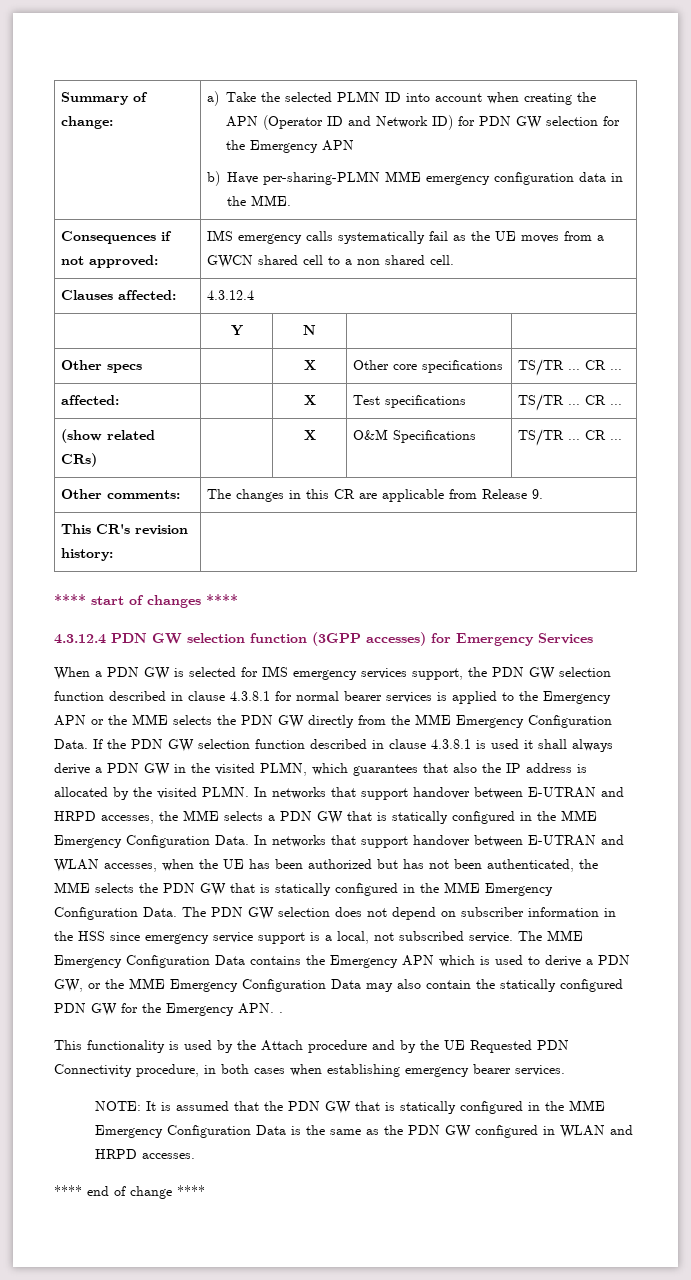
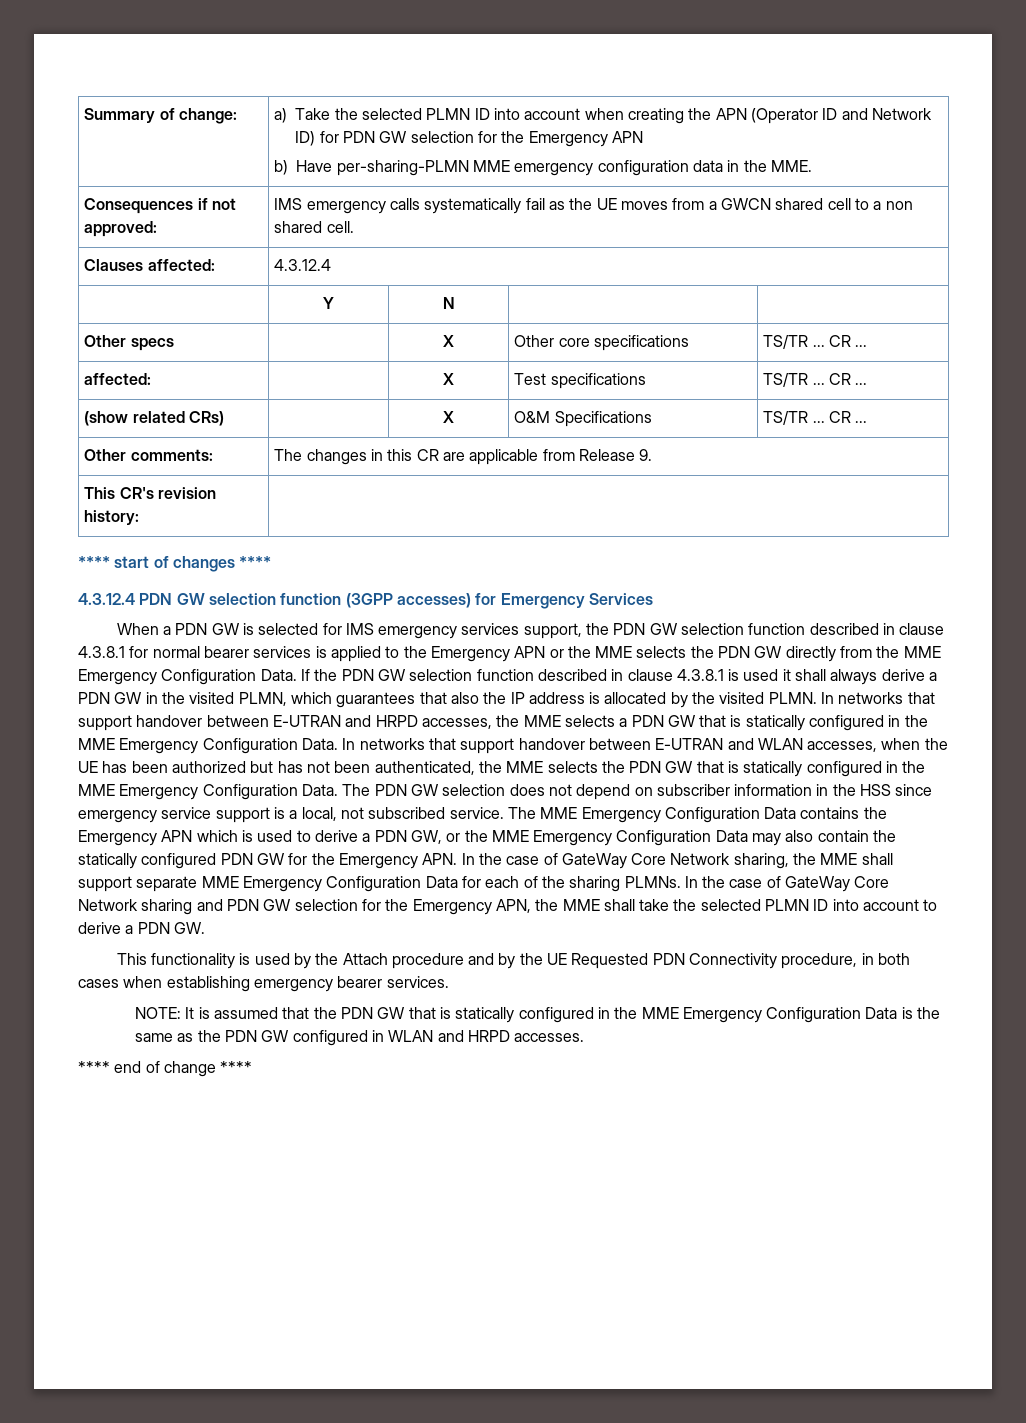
- The MME Emergency Configuration Data contains the Emergency APN which is used to derive a PDN GW, or the MME Emergency Configuration Data may also contain the statically configured PDN GW for the Emergency APN. .
+ The MME Emergency Configuration Data contains the Emergency APN which is used to derive a PDN GW, or the MME Emergency Configuration Data may also contain the statically configured PDN GW for the Emergency APN. In the case of GateWay Core Network sharing, the MME shall support separate MME Emergency Configuration Data for each of the sharing PLMNs. In the case of GateWay Core Network sharing and PDN GW selection for the Emergency APN, the MME shall take the selected PLMN ID into account to derive a PDN GW.

